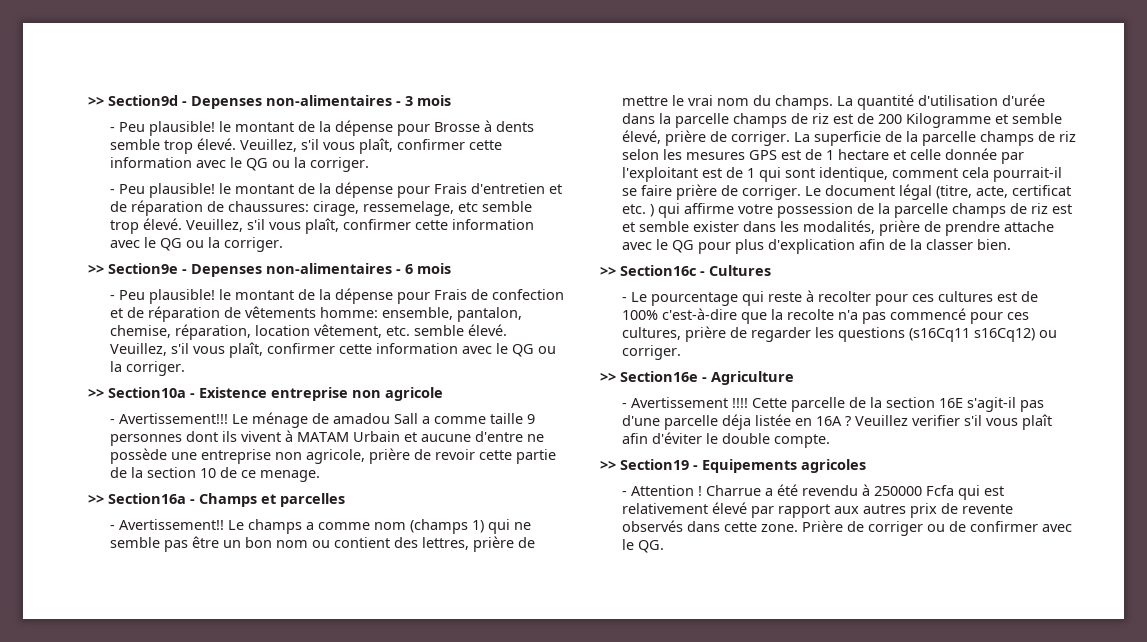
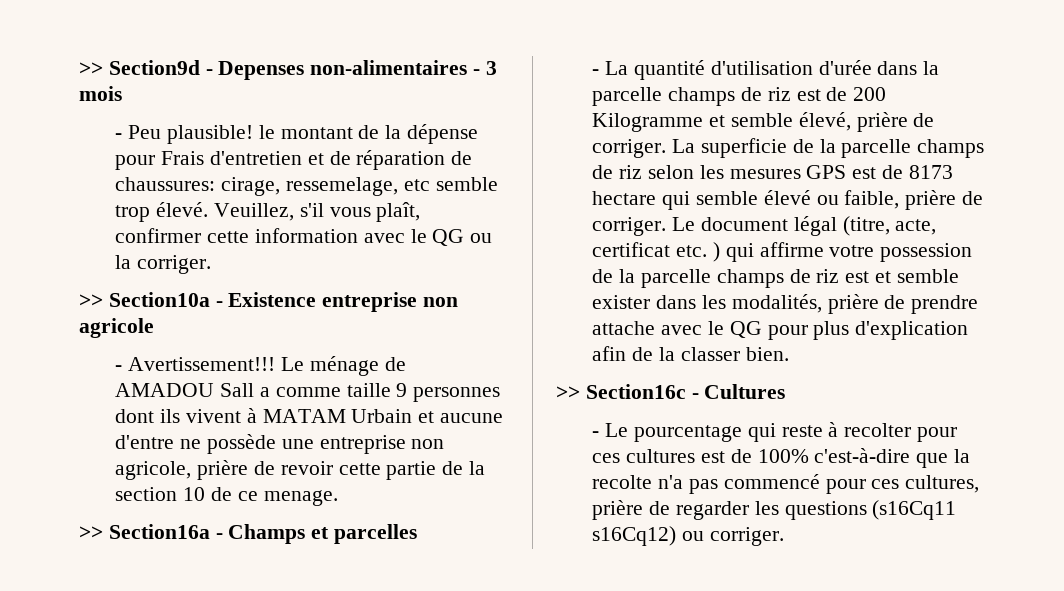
- - Peu plausible! le montant de la dépense pour Brosse à dents semble trop élevé. Veuillez, s'il vous plaît, confirmer cette information avec le QG ou la corriger.
- >> Section9e - Depenses non-alimentaires - 6 mois
- - Peu plausible! le montant de la dépense pour Frais de confection et de réparation de vêtements homme: ensemble, pantalon, chemise, réparation, location vêtement, etc. semble élevé. Veuillez, s'il vous plaît, confirmer cette information avec le QG ou la corriger.
- Le ménage de amadou Sall a comme taille 9 personnes dont ils vivent à MATAM Urbain et aucune d'entre ne possède une entreprise non agricole, prière de revoir cette partie de la section 10 de ce menage.
+ Le ménage de AMADOU Sall a comme taille 9 personnes dont ils vivent à MATAM Urbain et aucune d'entre ne possède une entreprise non agricole, prière de revoir cette partie de la section 10 de ce menage.
- - Avertissement!! Le champs a comme nom (champs 1) qui ne semble pas être un bon nom ou contient des lettres, prière de mettre le vrai nom du champs. La quantité d'utilisation d'urée dans la parcelle champs de riz est de 200 Kilogramme et semble élevé, prière de corriger.
+ - La quantité d'utilisation d'urée dans la parcelle champs de riz est de 200 Kilogramme et semble élevé, prière de corriger.
- La superficie de la parcelle champs de riz selon les mesures GPS est de 1 hectare et celle donnée par l'exploitant est de 1 qui sont identique, comment cela pourrait-il se faire prière de corriger.
+ La superficie de la parcelle champs de riz selon les mesures GPS est de 8173 hectare qui semble élevé ou faible, prière de corriger.
- >> Section16e - Agriculture
- - Avertissement !!!! Cette parcelle de la section 16E s'agit-il pas d'une parcelle déja listée en 16A ? Veuillez verifier s'il vous plaît afin d'éviter le double compte.
- >> Section19 - Equipements agricoles
- - Attention ! Charrue a été revendu à 250000 Fcfa qui est relativement élevé par rapport aux autres prix de revente observés dans cette zone. Prière de corriger ou de confirmer avec le QG.

